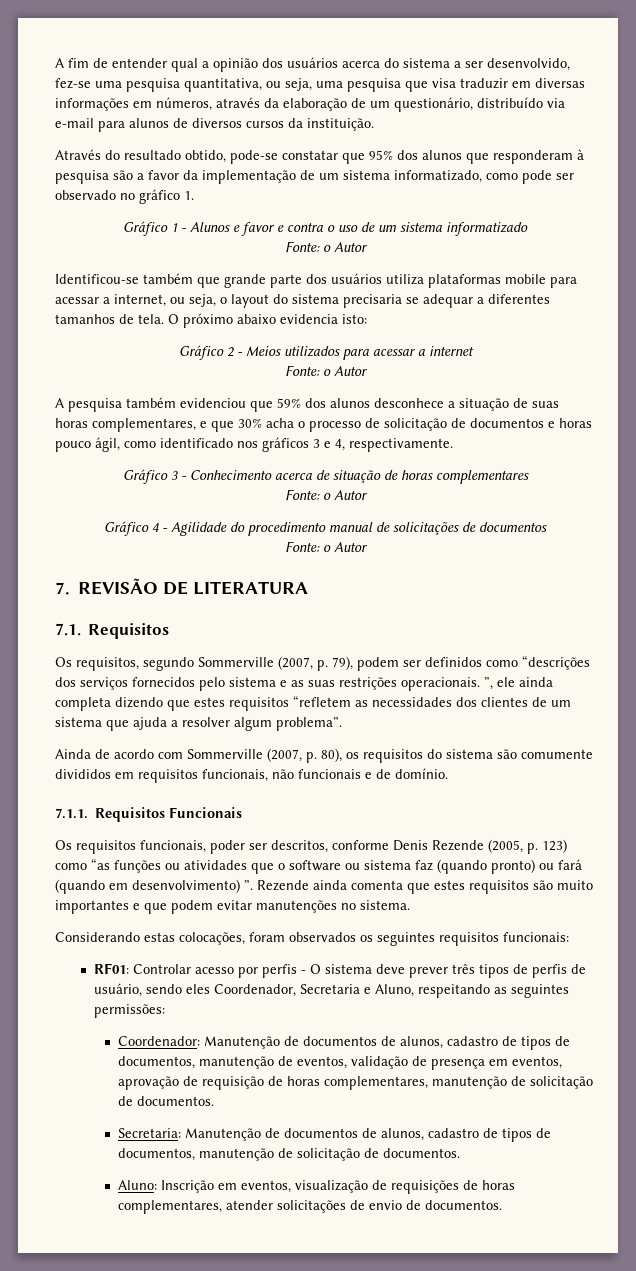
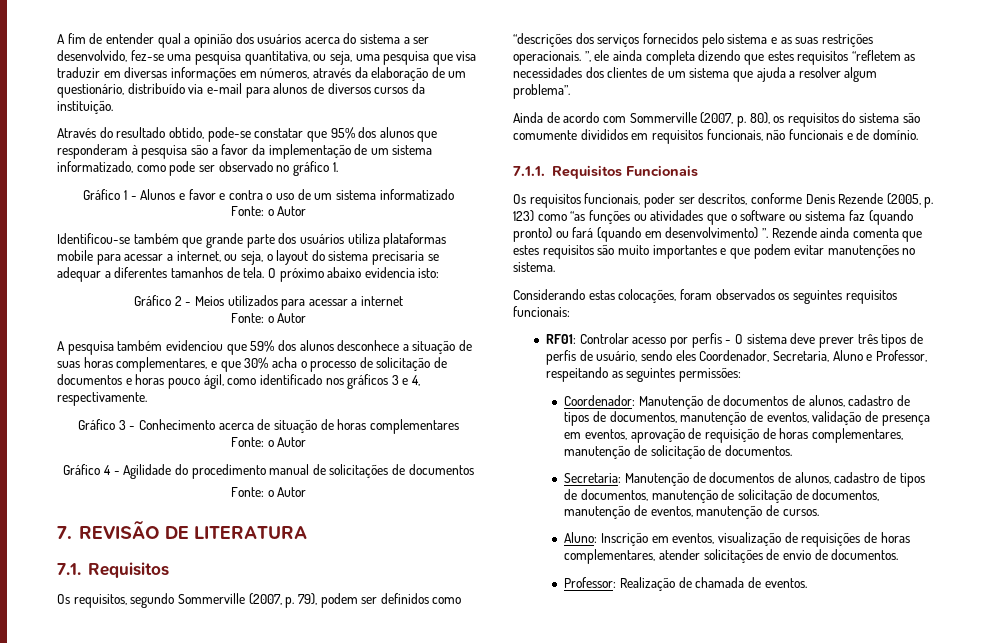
- RF01: Controlar acesso por perfis - O sistema deve prever três tipos de perfis de usuário, sendo eles Coordenador, Secretaria e Aluno, respeitando as seguintes permissões:
+ RF01: Controlar acesso por perfis - O sistema deve prever três tipos de perfis de usuário, sendo eles Coordenador, Secretaria, Aluno e Professor, respeitando as seguintes permissões:
- Secretaria: Manutenção de documentos de alunos, cadastro de tipos de documentos, manutenção de solicitação de documentos.
+ Secretaria: Manutenção de documentos de alunos, cadastro de tipos de documentos, manutenção de solicitação de documentos, manutenção de eventos, manutenção de cursos.
+ Professor: Realização de chamada de eventos.

